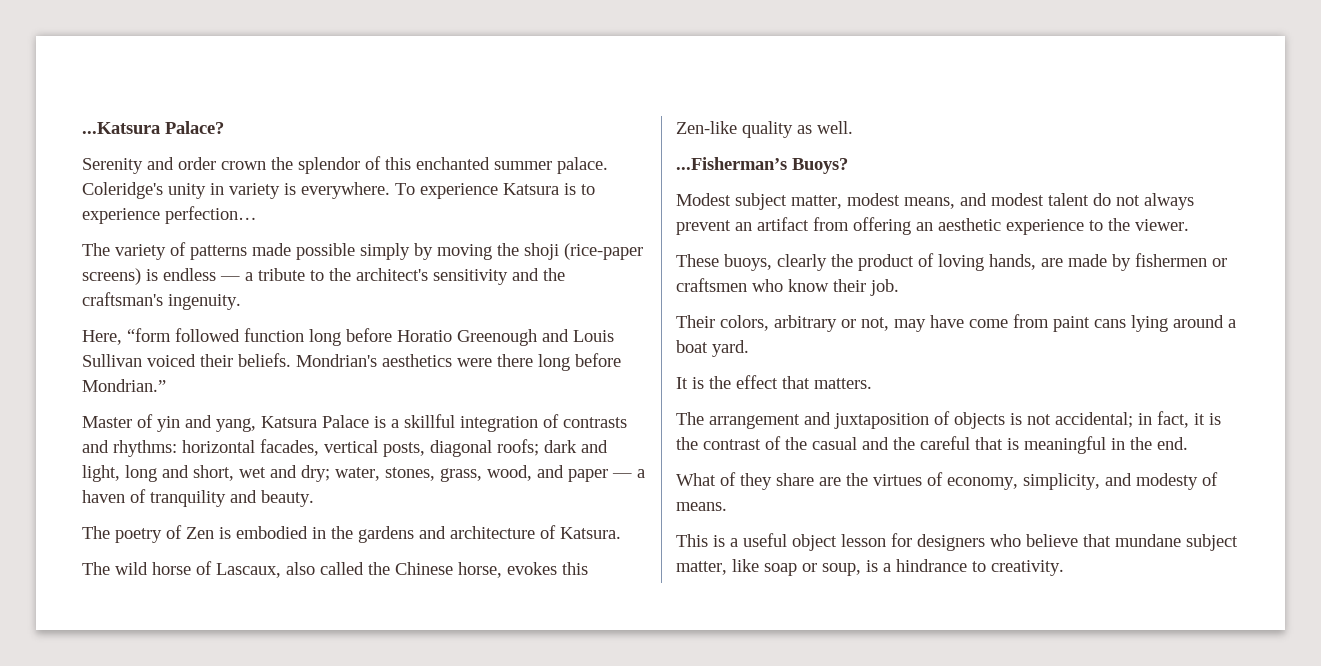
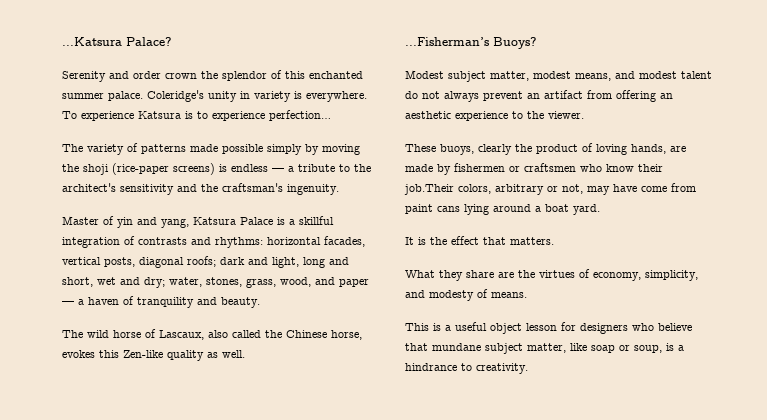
- Here, “form followed function long before Horatio Greenough and Louis Sullivan voiced their beliefs. Mondrian's aesthetics were there long before Mondrian.”
- The poetry of Zen is embodied in the gardens and architecture of Katsura.
- These buoys, clearly the product of loving hands, are made by fishermen or craftsmen who know their job.
- Their colors, arbitrary or not, may have come from paint cans lying around a boat yard.
+ These buoys, clearly the product of loving hands, are made by fishermen or craftsmen who know their job.Their colors, arbitrary or not, may have come from paint cans lying around a boat yard.
- The arrangement and juxtaposition of objects is not accidental; in fact, it is the contrast of the casual and the careful that is meaningful in the end.
- What of they share are the virtues of economy, simplicity, and modesty of means.
+ What they share are the virtues of economy, simplicity, and modesty of means.

